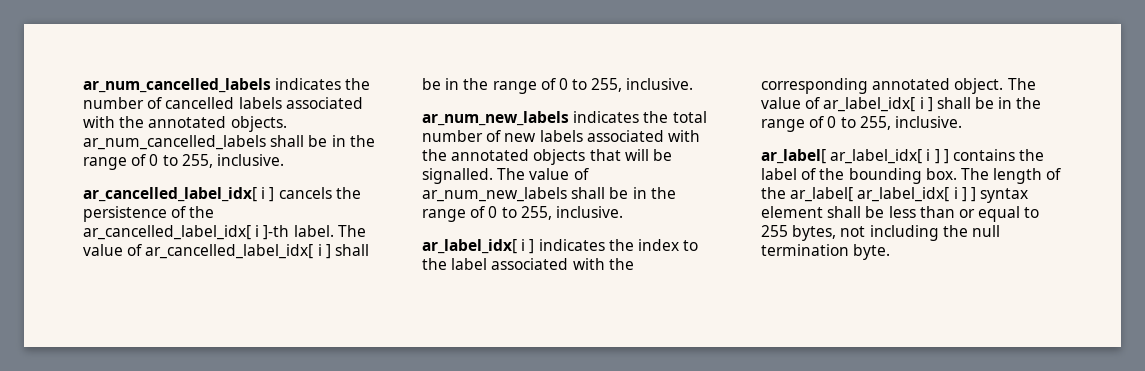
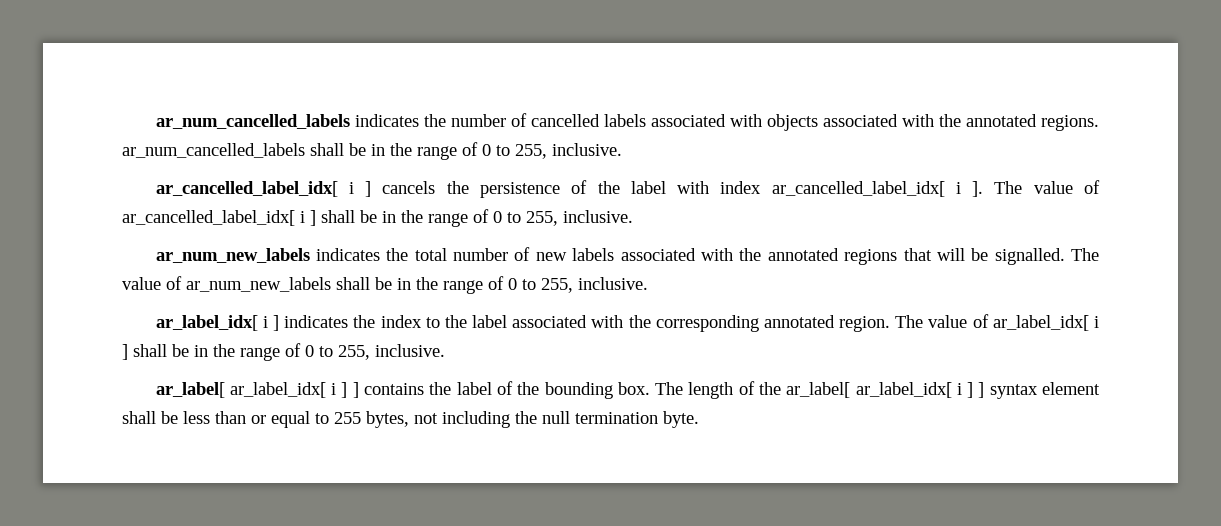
- ar_num_cancelled_labels indicates the number of cancelled labels associated with the annotated objects. ar_num_cancelled_labels shall be in the range of 0 to 255, inclusive.
+ ar_num_cancelled_labels indicates the number of cancelled labels associated with objects associated with the annotated regions. ar_num_cancelled_labels shall be in the range of 0 to 255, inclusive.
- ar_cancelled_label_idx[ i ] cancels the persistence of the ar_cancelled_label_idx[ i ]-th label.
+ ar_cancelled_label_idx[ i ] cancels the persistence of the label with index ar_cancelled_label_idx[ i ].
- ar_num_new_labels indicates the total number of new labels associated with the annotated objects that will be signalled.
+ ar_num_new_labels indicates the total number of new labels associated with the annotated regions that will be signalled.
- ar_label_idx[ i ] indicates the index to the label associated with the corresponding annotated object.
+ ar_label_idx[ i ] indicates the index to the label associated with the corresponding annotated region.

